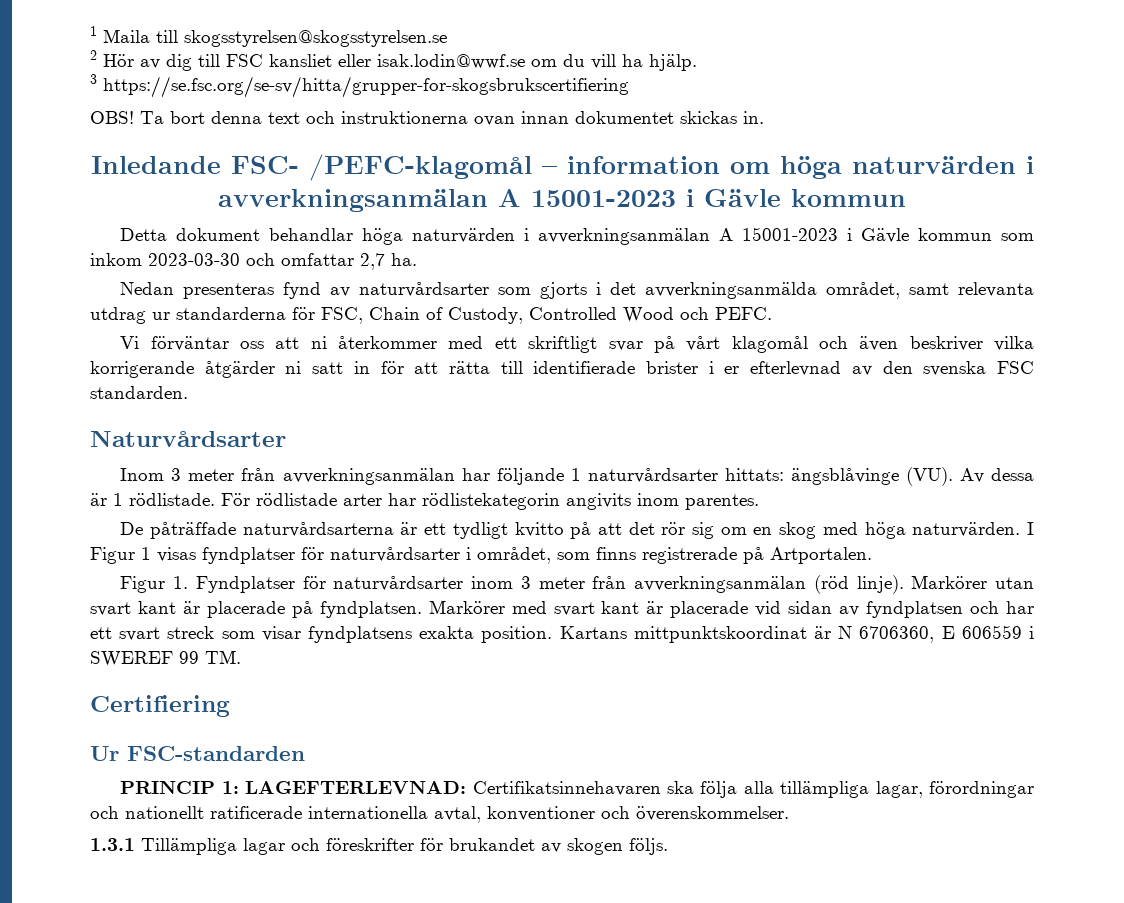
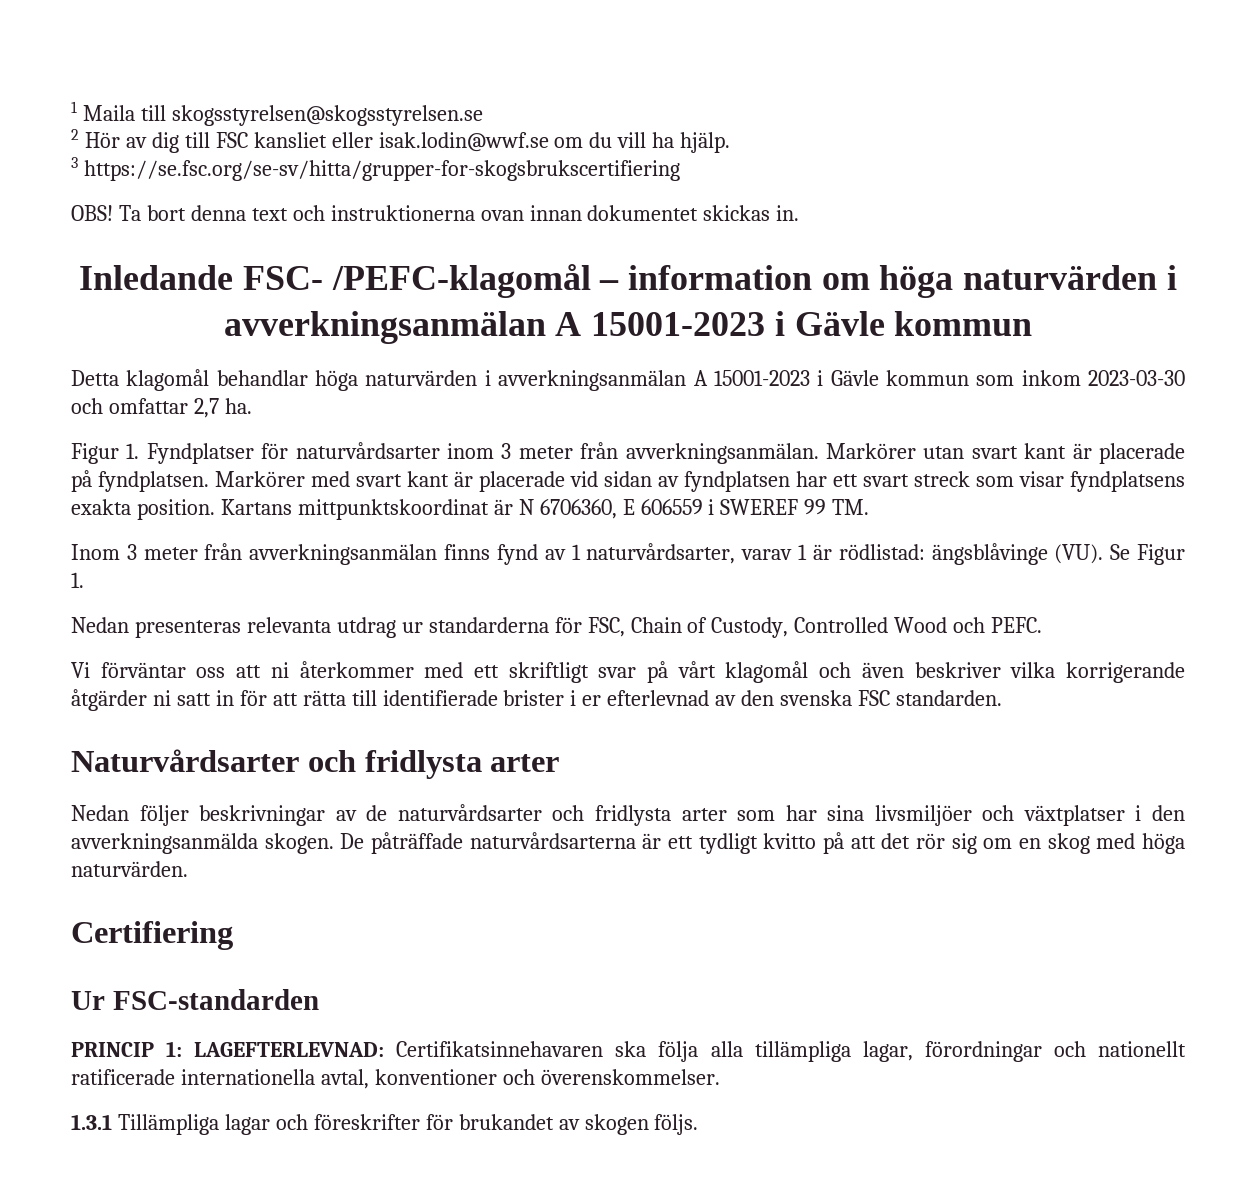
- Detta dokument behandlar höga naturvärden i avverkningsanmälan A 15001-2023 i Gävle kommun som inkom 2023-03-30 och omfattar 2,7 ha.
+ Detta klagomål behandlar höga naturvärden i avverkningsanmälan A 15001-2023 i Gävle kommun som inkom 2023-03-30 och omfattar 2,7 ha.
- Nedan presenteras fynd av naturvårdsarter som gjorts i det avverkningsanmälda området, samt relevanta utdrag ur standarderna för FSC, Chain of Custody, Controlled Wood och PEFC.
+ Figur 1. Fyndplatser för naturvårdsarter inom 3 meter från avverkningsanmälan. Markörer utan svart kant är placerade på fyndplatsen. Markörer med svart kant är placerade vid sidan av fyndplatsen har ett svart streck som visar fyndplatsens exakta position. Kartans mittpunktskoordinat är N 6706360, E 606559 i SWEREF 99 TM.
+ Inom 3 meter från avverkningsanmälan finns fynd av 1 naturvårdsarter, varav 1 är rödlistad: ängsblåvinge (VU). Se Figur 1.
+ Nedan presenteras relevanta utdrag ur standarderna för FSC, Chain of Custody, Controlled Wood och PEFC.
- Naturvårdsarter
- Inom 3 meter från avverkningsanmälan har följande 1 naturvårdsarter hittats: ängsblåvinge (VU). Av dessa är 1 rödlistade. För rödlistade arter har rödlistekategorin angivits inom parentes.
- De påträffade naturvårdsarterna är ett tydligt kvitto på att det rör sig om en skog med höga naturvärden. I Figur 1 visas fyndplatser för naturvårdsarter i området, som finns registrerade på Artportalen.
- Figur 1. Fyndplatser för naturvårdsarter inom 3 meter från avverkningsanmälan (röd linje). Markörer utan svart kant är placerade på fyndplatsen. Markörer med svart kant är placerade vid sidan av fyndplatsen och har ett svart streck som visar fyndplatsens exakta position. Kartans mittpunktskoordinat är N 6706360, E 606559 i SWEREF 99 TM.
+ Naturvårdsarter och fridlysta arter
+ Nedan följer beskrivningar av de naturvårdsarter och fridlysta arter som har sina livsmiljöer och växtplatser i den avverkningsanmälda skogen. De påträffade naturvårdsarterna är ett tydligt kvitto på att det rör sig om en skog med höga naturvärden.

